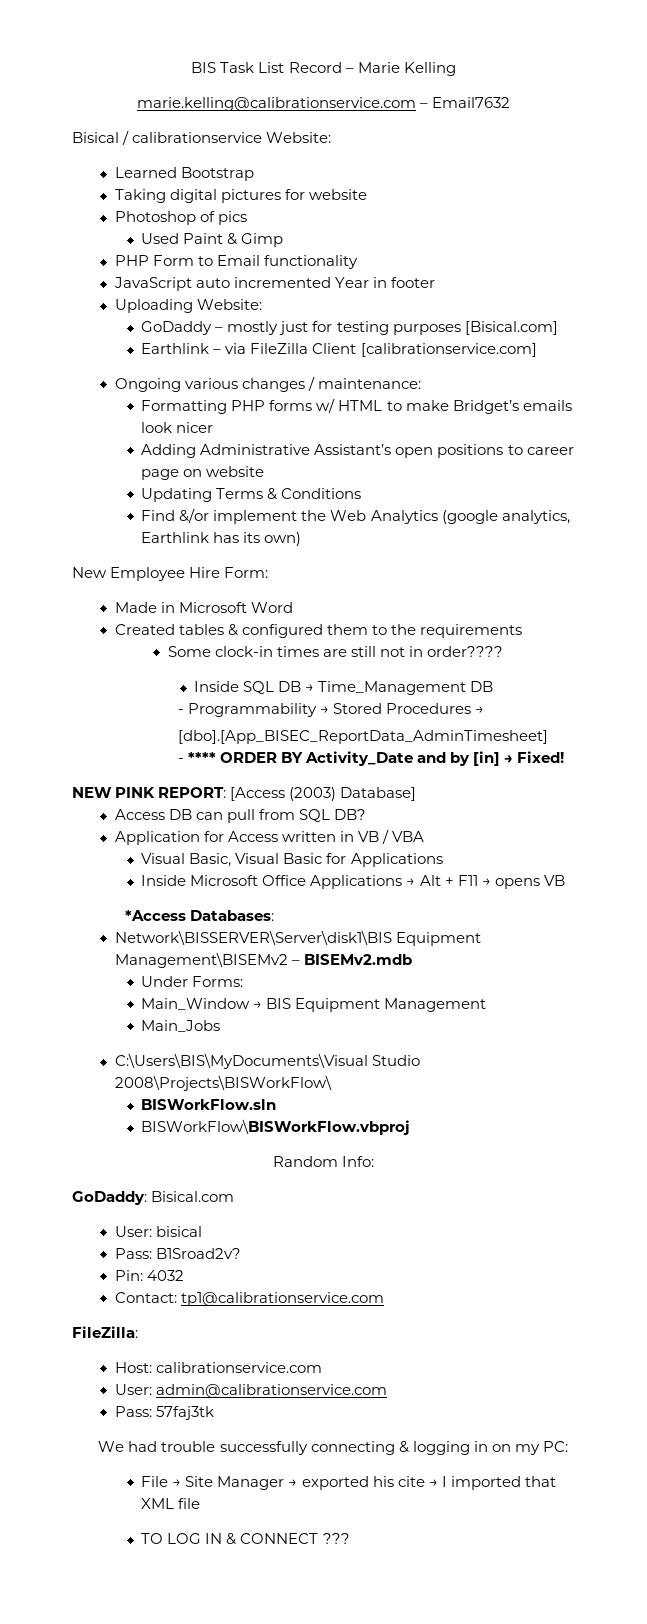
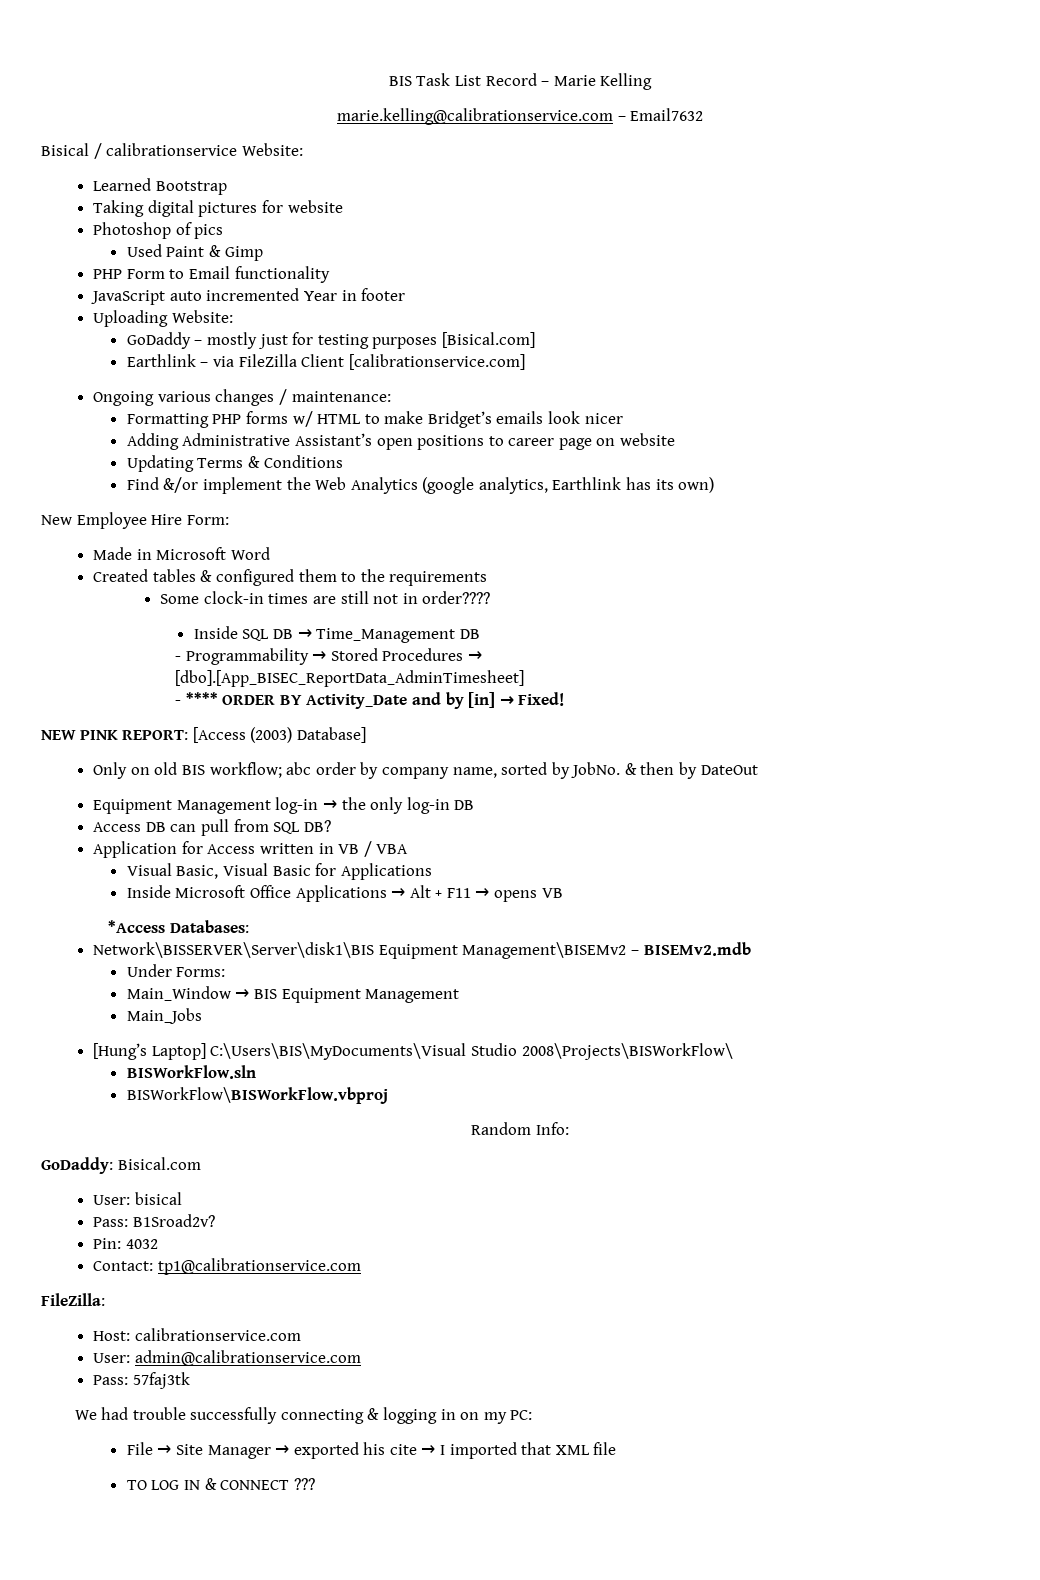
+ Only on old BIS workflow; abc order by company name, sorted by JobNo. & then by DateOut
+ Equipment Management log-in → the only log-in DB
- C:\Users\BIS\MyDocuments\Visual Studio 2008\Projects\BISWorkFlow\
+ [Hung’s Laptop] C:\Users\BIS\MyDocuments\Visual Studio 2008\Projects\BISWorkFlow\

